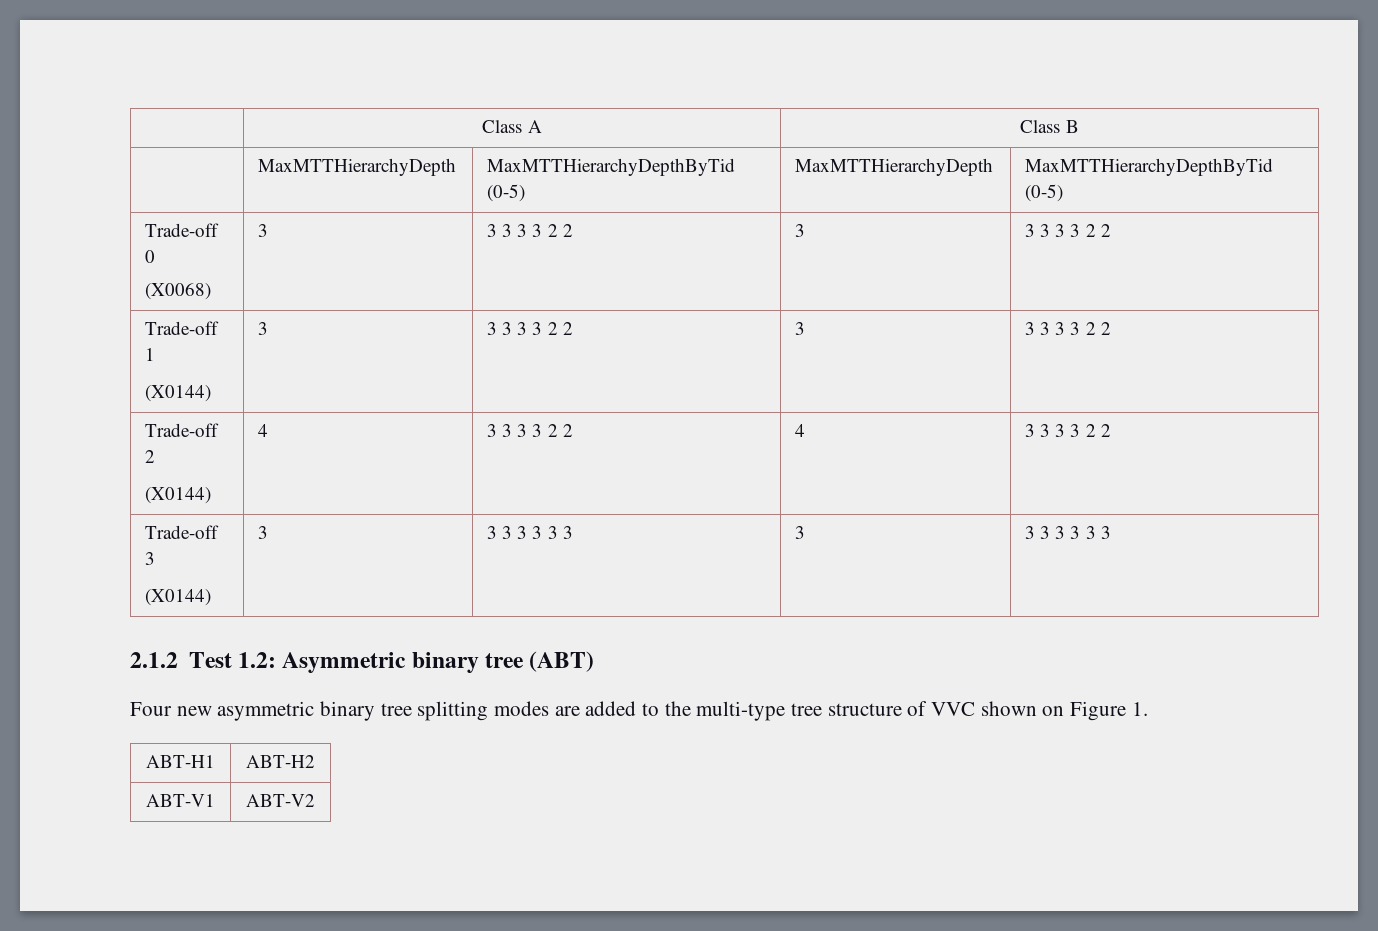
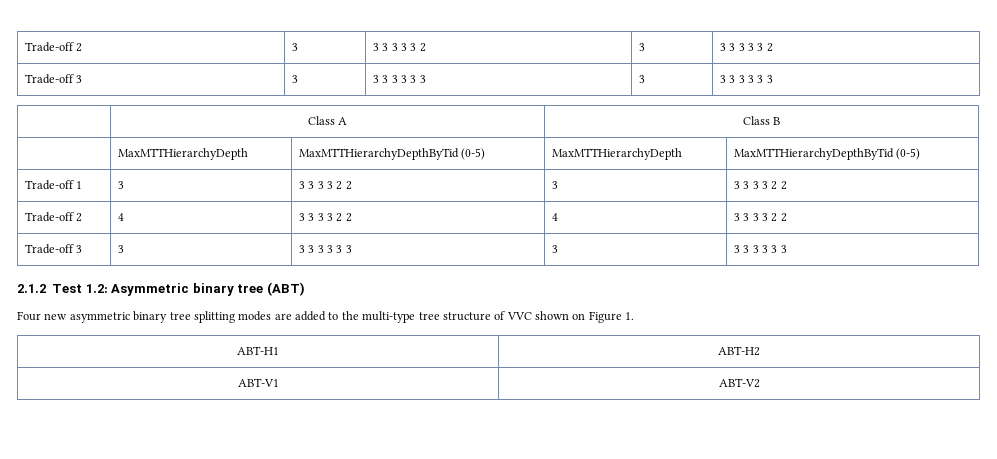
+ Trade-off 2 | 3 | 3 3 3 3 3 2 | 3 | 3 3 3 3 3 2
+ Trade-off 3 | 3 | 3 3 3 3 3 3 | 3 | 3 3 3 3 3 3
- Trade-off 0
- (X0068) | 3 | 3 3 3 3 2 2 | 3 | 3 3 3 3 2 2
- Trade-off 1
- (X0144) | 3 | 3 3 3 3 2 2 | 3 | 3 3 3 3 2 2
+ Trade-off 1 | 3 | 3 3 3 3 2 2 | 3 | 3 3 3 3 2 2
- Trade-off 2
- (X0144) | 4 | 3 3 3 3 2 2 | 4 | 3 3 3 3 2 2
- Trade-off 3
- (X0144) | 3 | 3 3 3 3 3 3 | 3 | 3 3 3 3 3 3
+ Trade-off 2 | 4 | 3 3 3 3 2 2 | 4 | 3 3 3 3 2 2
+ Trade-off 3 | 3 | 3 3 3 3 3 3 | 3 | 3 3 3 3 3 3

